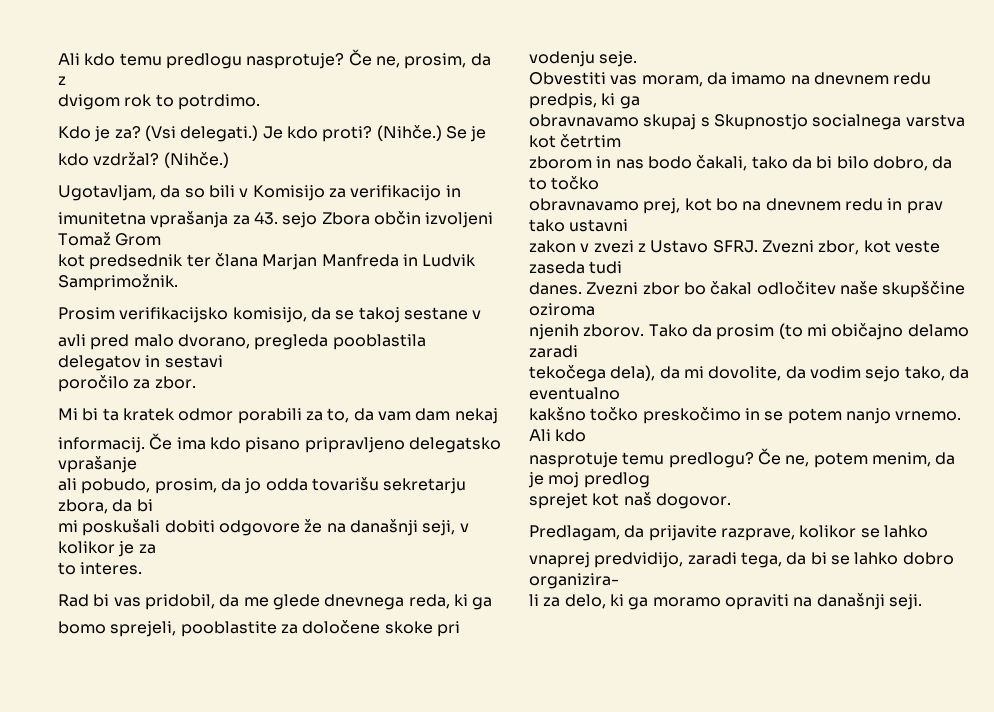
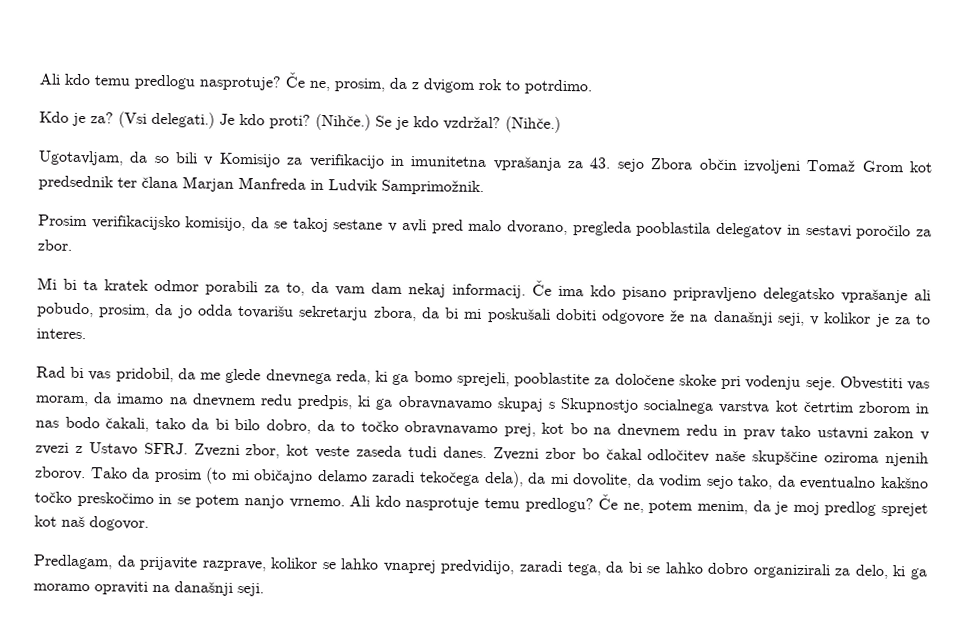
- Če ne, prosim, da z
- dvigom rok to potrdimo.
+ Če ne, prosim, da z dvigom rok to potrdimo.
- Se je
- kdo vzdržal?
+ Se je kdo vzdržal?
- Ugotavljam, da so bili v Komisijo za verifikacijo in
- imunitetna vprašanja za 43. sejo Zbora občin izvoljeni Tomaž Grom
- kot predsednik ter člana Marjan Manfreda in Ludvik Samprimožnik.
+ Ugotavljam, da so bili v Komisijo za verifikacijo in imunitetna vprašanja za 43. sejo Zbora občin izvoljeni Tomaž Grom kot predsednik ter člana Marjan Manfreda in Ludvik Samprimožnik.
- Prosim verifikacijsko komisijo, da se takoj sestane v
- avli pred malo dvorano, pregleda pooblastila delegatov in sestavi
- poročilo za zbor.
+ Prosim verifikacijsko komisijo, da se takoj sestane v avli pred malo dvorano, pregleda pooblastila delegatov in sestavi poročilo za zbor.
- Mi bi ta kratek odmor porabili za to, da vam dam nekaj
- informacij.
+ Mi bi ta kratek odmor porabili za to, da vam dam nekaj informacij.
- Če ima kdo pisano pripravljeno delegatsko vprašanje
- ali pobudo, prosim, da jo odda tovarišu sekretarju zbora, da bi
- mi poskušali dobiti odgovore že na današnji seji, v kolikor je za
- to interes.
+ Če ima kdo pisano pripravljeno delegatsko vprašanje ali pobudo, prosim, da jo odda tovarišu sekretarju zbora, da bi mi poskušali dobiti odgovore že na današnji seji, v kolikor je za to interes.
- Rad bi vas pridobil, da me glede dnevnega reda, ki ga
- bomo sprejeli, pooblastite za določene skoke pri vodenju seje.
- Obvestiti vas moram, da imamo na dnevnem redu predpis, ki ga
- obravnavamo skupaj s Skupnostjo socialnega varstva kot četrtim
- zborom in nas bodo čakali, tako da bi bilo dobro, da to točko
- obravnavamo prej, kot bo na dnevnem redu in prav tako ustavni
- zakon v zvezi z Ustavo SFRJ.
+ Rad bi vas pridobil, da me glede dnevnega reda, ki ga bomo sprejeli, pooblastite za določene skoke pri vodenju seje. Obvestiti vas moram, da imamo na dnevnem redu predpis, ki ga obravnavamo skupaj s Skupnostjo socialnega varstva kot četrtim zborom in nas bodo čakali, tako da bi bilo dobro, da to točko obravnavamo prej, kot bo na dnevnem redu in prav tako ustavni zakon v zvezi z Ustavo SFRJ.
- Zvezni zbor, kot veste zaseda tudi
- danes.
+ Zvezni zbor, kot veste zaseda tudi danes.
- Zvezni zbor bo čakal odločitev naše skupščine oziroma
- njenih zborov.
+ Zvezni zbor bo čakal odločitev naše skupščine oziroma njenih zborov.
- Tako da prosim (to mi običajno delamo zaradi
- tekočega dela), da mi dovolite, da vodim sejo tako, da eventualno
- kakšno točko preskočimo in se potem nanjo vrnemo. Ali kdo
- nasprotuje temu predlogu?
+ Tako da prosim (to mi običajno delamo zaradi tekočega dela), da mi dovolite, da vodim sejo tako, da eventualno kakšno točko preskočimo in se potem nanjo vrnemo. Ali kdo nasprotuje temu predlogu?
- Če ne, potem menim, da je moj predlog
- sprejet kot naš dogovor.
+ Če ne, potem menim, da je moj predlog sprejet kot naš dogovor.
- Predlagam, da prijavite razprave, kolikor se lahko
- vnaprej predvidijo, zaradi tega, da bi se lahko dobro organizira-
- li za delo, ki ga moramo opraviti na današnji seji.
+ Predlagam, da prijavite razprave, kolikor se lahko vnaprej predvidijo, zaradi tega, da bi se lahko dobro organizirali za delo, ki ga moramo opraviti na današnji seji.

